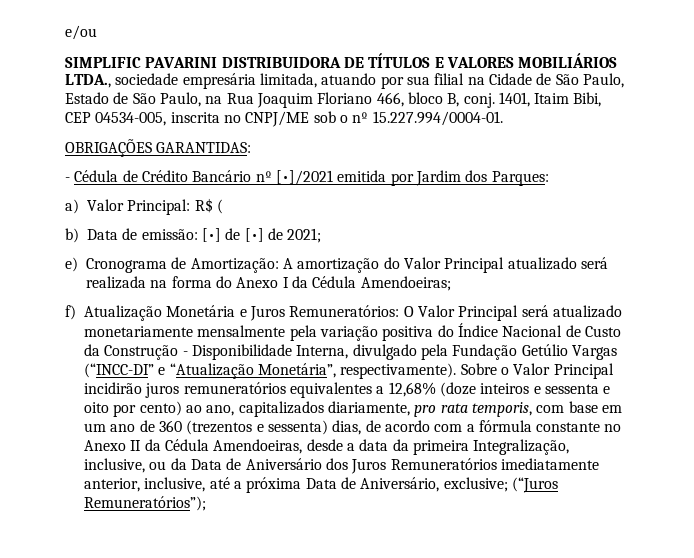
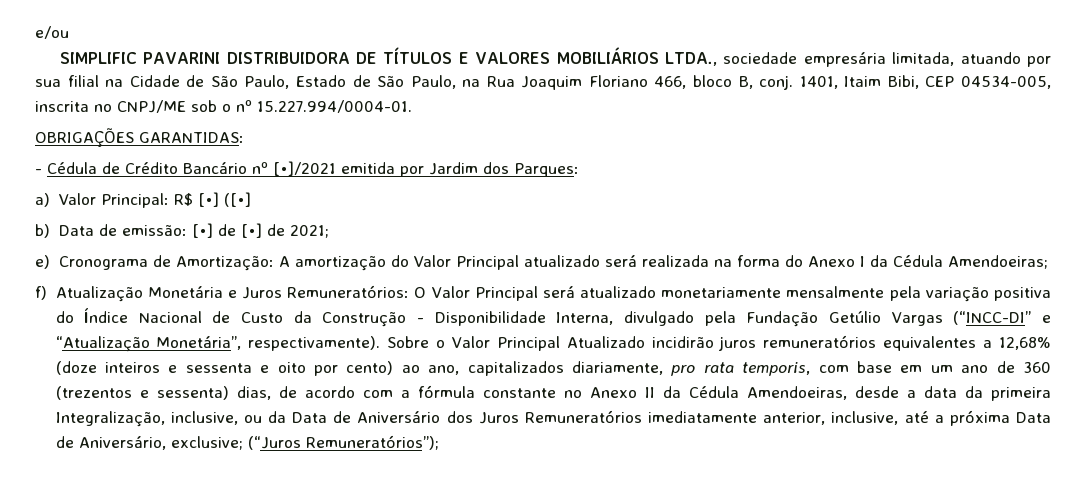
- a) Valor Principal: R$ (
+ a) Valor Principal: R$ [•] ([•]
- Sobre o Valor Principal incidirão juros remuneratórios equivalentes a 12,68% (doze inteiros e sessenta e oito por cento) ao ano, capitalizados diariamente, pro rata temporis, com base em um ano de 360 (trezentos e sessenta) dias, de acordo com a fórmula constante no Anexo II da Cédula Amendoeiras, desde a data da primeira Integralização, inclusive, ou da Data de Aniversário dos Juros Remuneratórios imediatamente anterior, inclusive, até a próxima Data de Aniversário, exclusive;
+ Sobre o Valor Principal Atualizado incidirão juros remuneratórios equivalentes a 12,68% (doze inteiros e sessenta e oito por cento) ao ano, capitalizados diariamente, pro rata temporis, com base em um ano de 360 (trezentos e sessenta) dias, de acordo com a fórmula constante no Anexo II da Cédula Amendoeiras, desde a data da primeira Integralização, inclusive, ou da Data de Aniversário dos Juros Remuneratórios imediatamente anterior, inclusive, até a próxima Data de Aniversário, exclusive;

